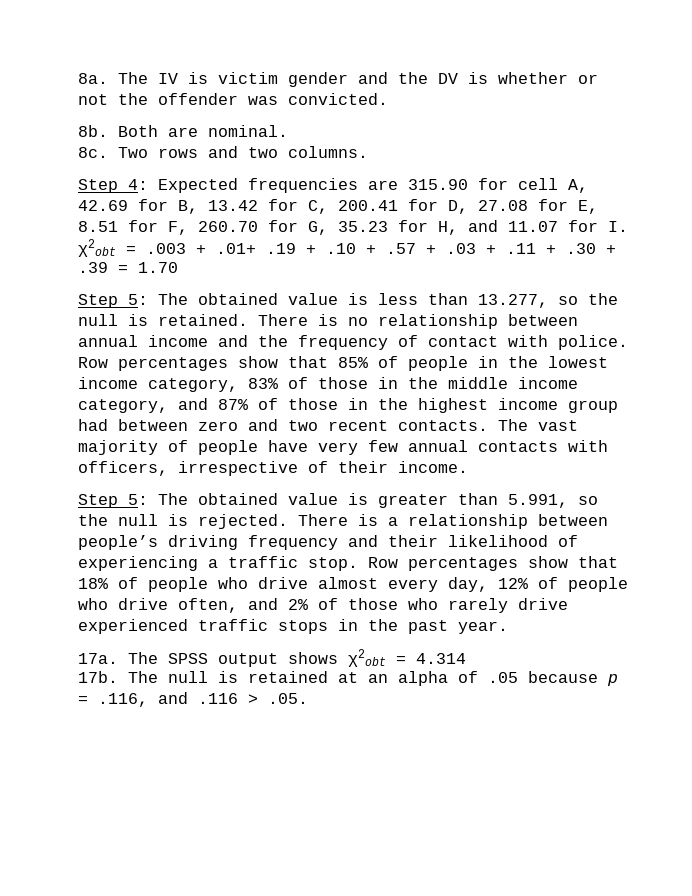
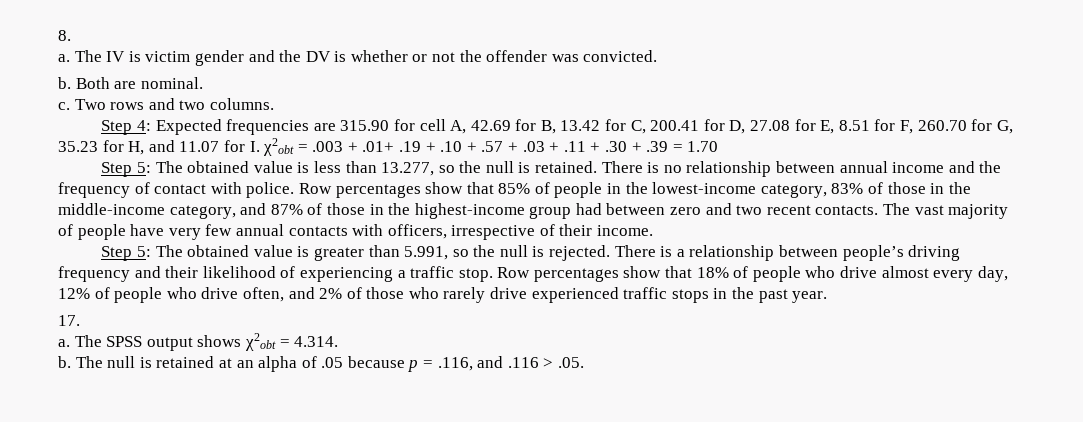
- 8a.
+ 8.
+ a.
  The IV is victim gender and the DV is whether or not the offender was convicted.
- 8b.
+ b.
- 8c.
+ c.
- Row percentages show that 85% of people in the lowest income category, 83% of those in the middle income category, and 87% of those in the highest income group had between zero and two recent contacts.
+ Row percentages show that 85% of people in the lowest-income category, 83% of those in the middle-income category, and 87% of those in the highest-income group had between zero and two recent contacts.
- 17a.
+ 17.
+ a.
- The SPSS output shows χ2obt = 4.314
- 17b.
+ The SPSS output shows χ2obt = 4.314.
+ b.

